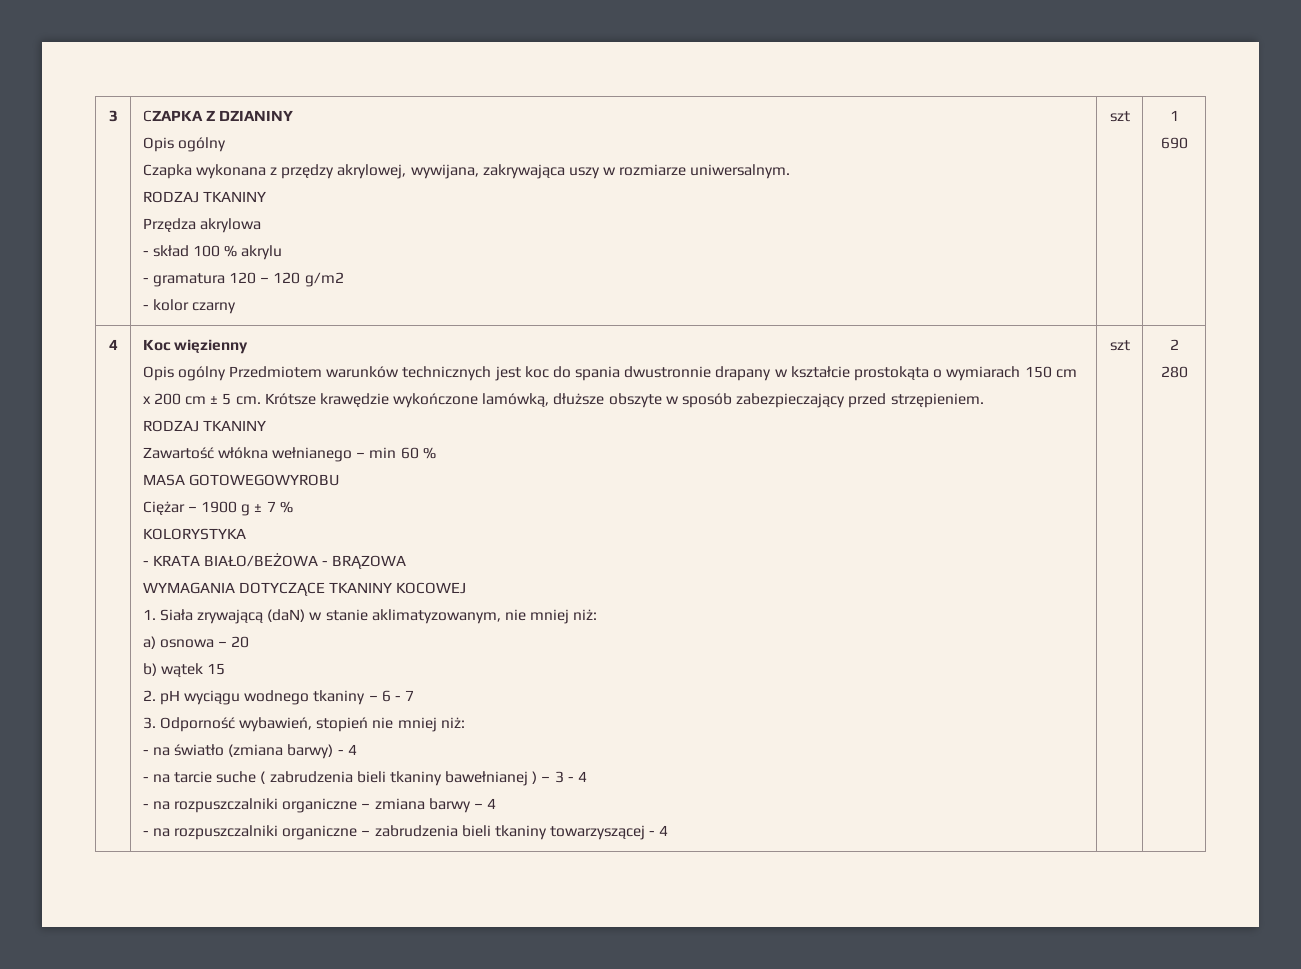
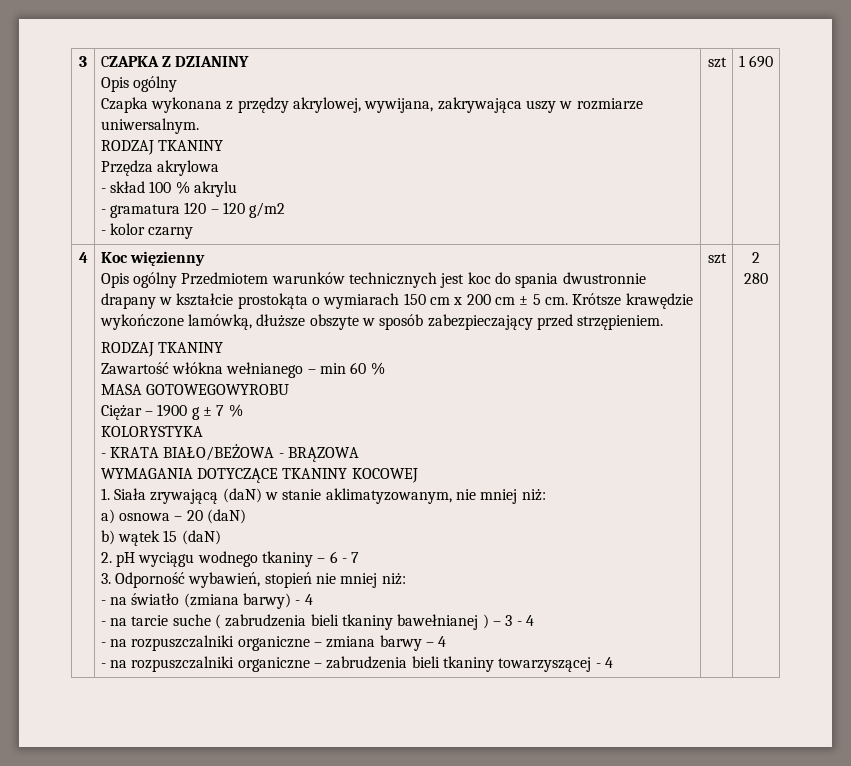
- a) osnowa – 20
+ a) osnowa – 20 (daN)
- b) wątek 15
+ b) wątek 15 (daN)

